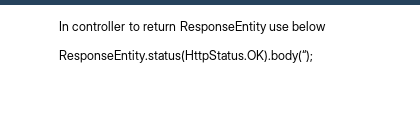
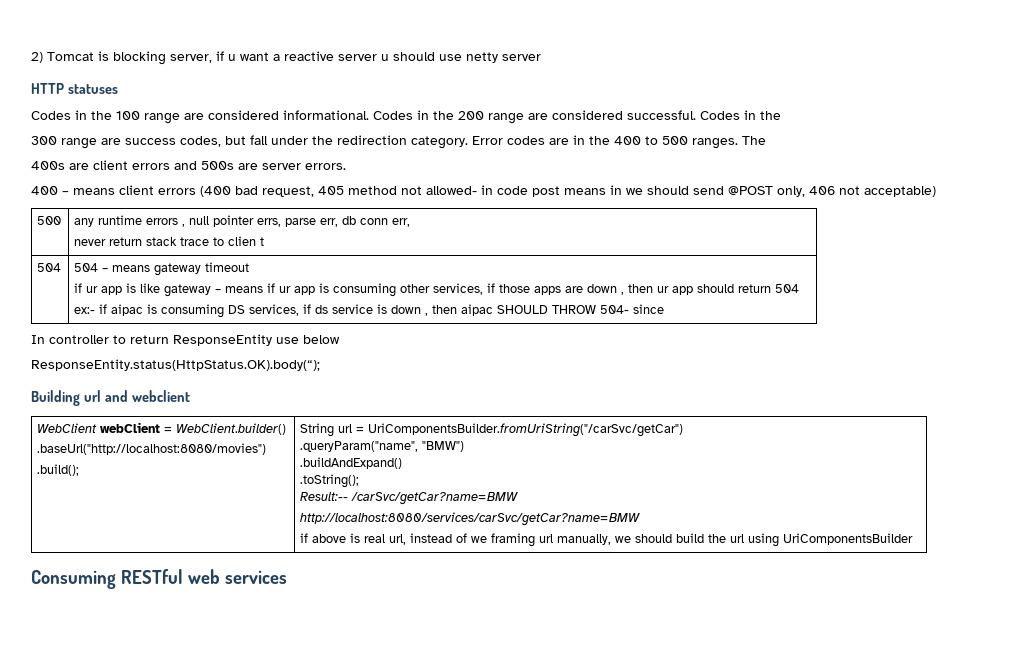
+ 2) Tomcat is blocking server, if u want a reactive server u should use netty server
+ HTTP statuses
+ Codes in the 100 range are considered informational. Codes in the 200 range are considered successful. Codes in the
+ 300 range are success codes, but fall under the redirection category. Error codes are in the 400 to 500 ranges. The
+ 400s are client errors and 500s are server errors.
+ 400 – means client errors (400 bad request, 405 method not allowed- in code post means in we should send @POST only, 406 not acceptable)
+ 500 | any runtime errors , null pointer errs, parse err, db conn err,
+ never return stack trace to clien t
+ 504 | 504 – means gateway timeout
+ if ur app is like gateway – means if ur app is consuming other services, if those apps are down , then ur app should return 504
+ ex:- if aipac is consuming DS services, if ds service is down , then aipac SHOULD THROW 504- since
+ Building url and webclient
+ WebClient webClient = WebClient.builder()
+ .baseUrl("http://localhost:8080/movies")
+ .build(); | String url = UriComponentsBuilder.fromUriString("/carSvc/getCar")
+ .queryParam("name", "BMW")
+ .buildAndExpand()
+ .toString();
+ Result:-- /carSvc/getCar?name=BMW
+ http://localhost:8080/services/carSvc/getCar?name=BMW
+ if above is real url, instead of we framing url manually, we should build the url using UriComponentsBuilder
+ Consuming RESTful web services

